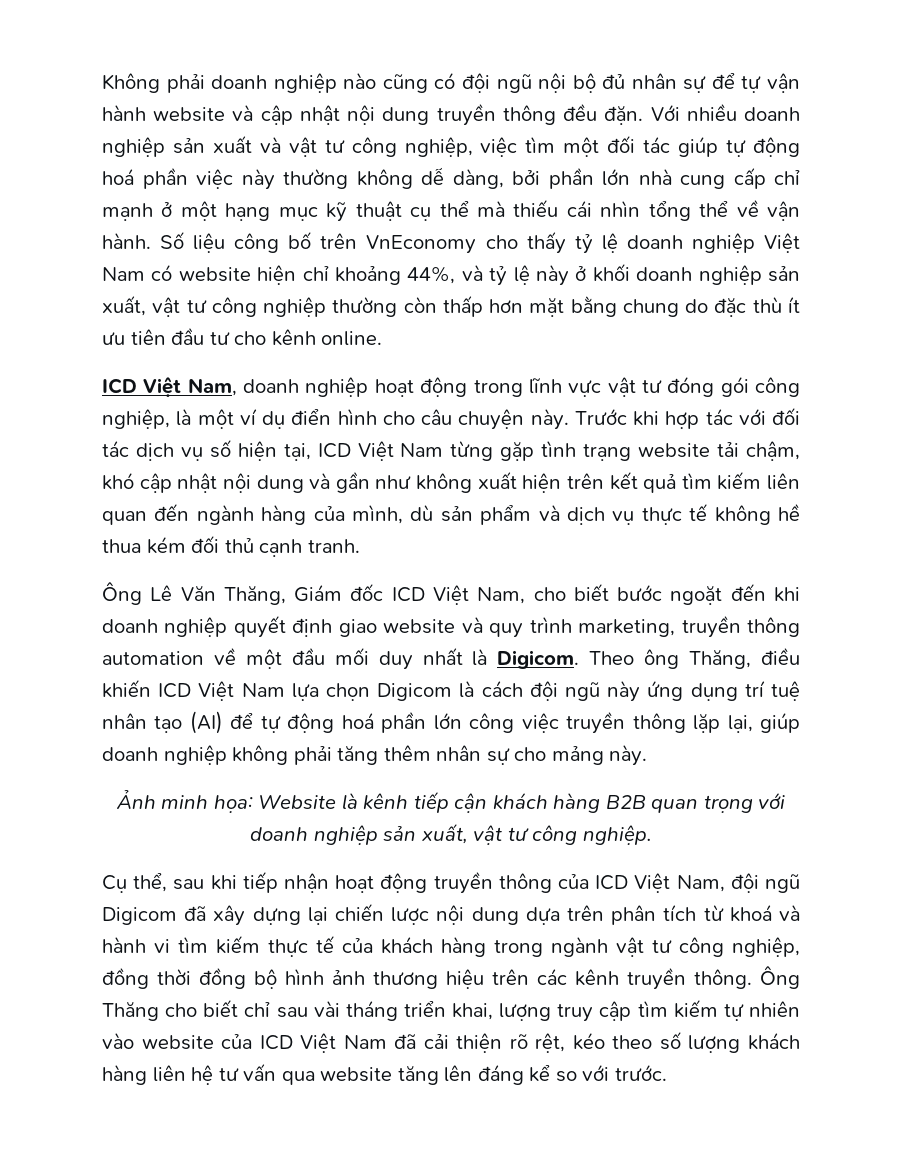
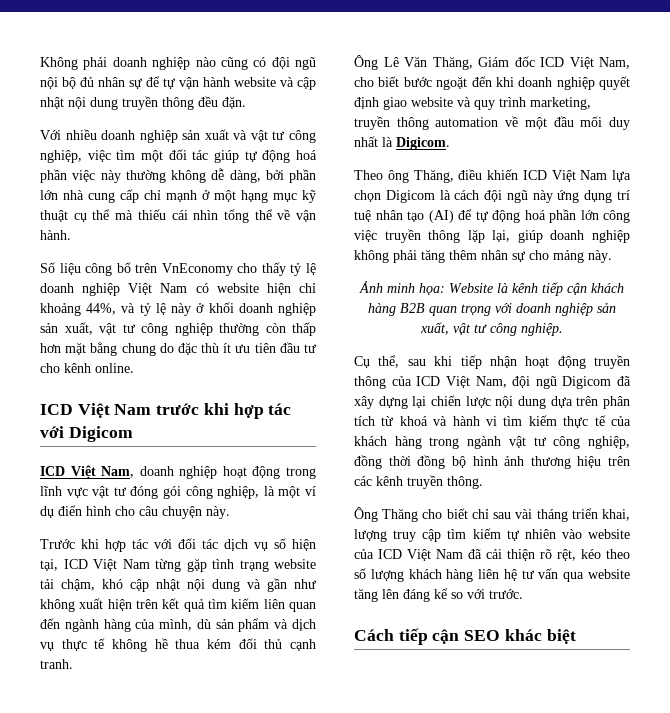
- Không phải doanh nghiệp nào cũng có đội ngũ nội bộ đủ nhân sự để tự vận hành website và cập nhật nội dung truyền thông đều đặn. Với nhiều doanh nghiệp sản xuất và vật tư công nghiệp, việc tìm một đối tác giúp tự động hoá phần việc này thường không dễ dàng, bởi phần lớn nhà cung cấp chỉ mạnh ở một hạng mục kỹ thuật cụ thể mà thiếu cái nhìn tổng thể về vận hành. Số liệu công bố trên VnEconomy cho thấy tỷ lệ doanh nghiệp Việt Nam có website hiện chỉ khoảng 44%, và tỷ lệ này ở khối doanh nghiệp sản xuất, vật tư công nghiệp thường còn thấp hơn mặt bằng chung do đặc thù ít ưu tiên đầu tư cho kênh online.
+ Không phải doanh nghiệp nào cũng có đội ngũ nội bộ đủ nhân sự để tự vận hành website và cập nhật nội dung truyền thông đều đặn.
+ Với nhiều doanh nghiệp sản xuất và vật tư công nghiệp, việc tìm một đối tác giúp tự động hoá phần việc này thường không dễ dàng, bởi phần lớn nhà cung cấp chỉ mạnh ở một hạng mục kỹ thuật cụ thể mà thiếu cái nhìn tổng thể về vận hành.
+ Số liệu công bố trên VnEconomy cho thấy tỷ lệ doanh nghiệp Việt Nam có website hiện chỉ khoảng 44%, và tỷ lệ này ở khối doanh nghiệp sản xuất, vật tư công nghiệp thường còn thấp hơn mặt bằng chung do đặc thù ít ưu tiên đầu tư cho kênh online.
+ ICD Việt Nam trước khi hợp tác với Digicom
- ICD Việt Nam, doanh nghiệp hoạt động trong lĩnh vực vật tư đóng gói công nghiệp, là một ví dụ điển hình cho câu chuyện này. Trước khi hợp tác với đối tác dịch vụ số hiện tại, ICD Việt Nam từng gặp tình trạng website tải chậm, khó cập nhật nội dung và gần như không xuất hiện trên kết quả tìm kiếm liên quan đến ngành hàng của mình, dù sản phẩm và dịch vụ thực tế không hề thua kém đối thủ cạnh tranh.
+ ICD Việt Nam, doanh nghiệp hoạt động trong lĩnh vực vật tư đóng gói công nghiệp, là một ví dụ điển hình cho câu chuyện này.
+ Trước khi hợp tác với đối tác dịch vụ số hiện tại, ICD Việt Nam từng gặp tình trạng website tải chậm, khó cập nhật nội dung và gần như không xuất hiện trên kết quả tìm kiếm liên quan đến ngành hàng của mình, dù sản phẩm và dịch vụ thực tế không hề thua kém đối thủ cạnh tranh.
- Ông Lê Văn Thăng, Giám đốc ICD Việt Nam, cho biết bước ngoặt đến khi doanh nghiệp quyết định giao website và quy trình marketing, truyền thông automation về một đầu mối duy nhất là Digicom. Theo ông Thăng, điều khiến ICD Việt Nam lựa chọn Digicom là cách đội ngũ này ứng dụng trí tuệ nhân tạo (AI) để tự động hoá phần lớn công việc truyền thông lặp lại, giúp doanh nghiệp không phải tăng thêm nhân sự cho mảng này.
+ Ông Lê Văn Thăng, Giám đốc ICD Việt Nam, cho biết bước ngoặt đến khi doanh nghiệp quyết định giao website và quy trình marketing, truyền thông automation về một đầu mối duy nhất là Digicom.
+ Theo ông Thăng, điều khiến ICD Việt Nam lựa chọn Digicom là cách đội ngũ này ứng dụng trí tuệ nhân tạo (AI) để tự động hoá phần lớn công việc truyền thông lặp lại, giúp doanh nghiệp không phải tăng thêm nhân sự cho mảng này.
- Cụ thể, sau khi tiếp nhận hoạt động truyền thông của ICD Việt Nam, đội ngũ Digicom đã xây dựng lại chiến lược nội dung dựa trên phân tích từ khoá và hành vi tìm kiếm thực tế của khách hàng trong ngành vật tư công nghiệp, đồng thời đồng bộ hình ảnh thương hiệu trên các kênh truyền thông. Ông Thăng cho biết chỉ sau vài tháng triển khai, lượng truy cập tìm kiếm tự nhiên vào website của ICD Việt Nam đã cải thiện rõ rệt, kéo theo số lượng khách hàng liên hệ tư vấn qua website tăng lên đáng kể so với trước.
+ Cụ thể, sau khi tiếp nhận hoạt động truyền thông của ICD Việt Nam, đội ngũ Digicom đã xây dựng lại chiến lược nội dung dựa trên phân tích từ khoá và hành vi tìm kiếm thực tế của khách hàng trong ngành vật tư công nghiệp, đồng thời đồng bộ hình ảnh thương hiệu trên các kênh truyền thông.
+ Ông Thăng cho biết chỉ sau vài tháng triển khai, lượng truy cập tìm kiếm tự nhiên vào website của ICD Việt Nam đã cải thiện rõ rệt, kéo theo số lượng khách hàng liên hệ tư vấn qua website tăng lên đáng kể so với trước.
+ Cách tiếp cận SEO khác biệt

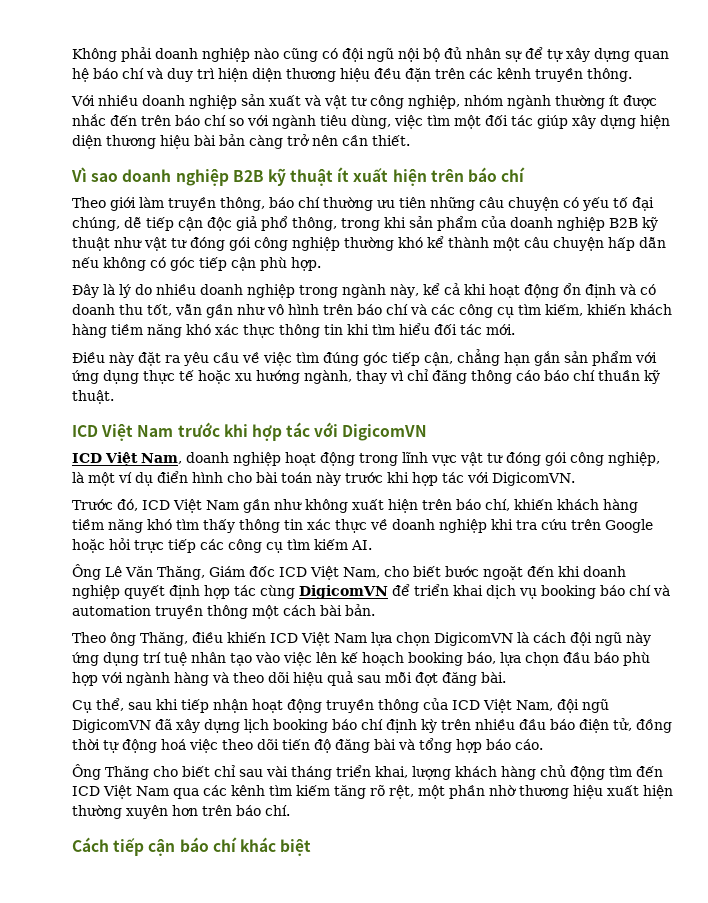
- Không phải doanh nghiệp nào cũng có đội ngũ nội bộ đủ nhân sự để tự vận hành website và cập nhật nội dung truyền thông đều đặn.
+ Không phải doanh nghiệp nào cũng có đội ngũ nội bộ đủ nhân sự để tự xây dựng quan hệ báo chí và duy trì hiện diện thương hiệu đều đặn trên các kênh truyền thông.
- Với nhiều doanh nghiệp sản xuất và vật tư công nghiệp, việc tìm một đối tác giúp tự động hoá phần việc này thường không dễ dàng, bởi phần lớn nhà cung cấp chỉ mạnh ở một hạng mục kỹ thuật cụ thể mà thiếu cái nhìn tổng thể về vận hành.
- Số liệu công bố trên VnEconomy cho thấy tỷ lệ doanh nghiệp Việt Nam có website hiện chỉ khoảng 44%, và tỷ lệ này ở khối doanh nghiệp sản xuất, vật tư công nghiệp thường còn thấp hơn mặt bằng chung do đặc thù ít ưu tiên đầu tư cho kênh online.
+ Với nhiều doanh nghiệp sản xuất và vật tư công nghiệp, nhóm ngành thường ít được nhắc đến trên báo chí so với ngành tiêu dùng, việc tìm một đối tác giúp xây dựng hiện diện thương hiệu bài bản càng trở nên cần thiết.
+ Vì sao doanh nghiệp B2B kỹ thuật ít xuất hiện trên báo chí
+ Theo giới làm truyền thông, báo chí thường ưu tiên những câu chuyện có yếu tố đại chúng, dễ tiếp cận độc giả phổ thông, trong khi sản phẩm của doanh nghiệp B2B kỹ thuật như vật tư đóng gói công nghiệp thường khó kể thành một câu chuyện hấp dẫn nếu không có góc tiếp cận phù hợp.
+ Đây là lý do nhiều doanh nghiệp trong ngành này, kể cả khi hoạt động ổn định và có doanh thu tốt, vẫn gần như vô hình trên báo chí và các công cụ tìm kiếm, khiến khách hàng tiềm năng khó xác thực thông tin khi tìm hiểu đối tác mới.
+ Điều này đặt ra yêu cầu về việc tìm đúng góc tiếp cận, chẳng hạn gắn sản phẩm với ứng dụng thực tế hoặc xu hướng ngành, thay vì chỉ đăng thông cáo báo chí thuần kỹ thuật.
- ICD Việt Nam trước khi hợp tác với Digicom
+ ICD Việt Nam trước khi hợp tác với DigicomVN
- ICD Việt Nam, doanh nghiệp hoạt động trong lĩnh vực vật tư đóng gói công nghiệp, là một ví dụ điển hình cho câu chuyện này.
- Trước khi hợp tác với đối tác dịch vụ số hiện tại, ICD Việt Nam từng gặp tình trạng website tải chậm, khó cập nhật nội dung và gần như không xuất hiện trên kết quả tìm kiếm liên quan đến ngành hàng của mình, dù sản phẩm và dịch vụ thực tế không hề thua kém đối thủ cạnh tranh.
+ ICD Việt Nam, doanh nghiệp hoạt động trong lĩnh vực vật tư đóng gói công nghiệp, là một ví dụ điển hình cho bài toán này trước khi hợp tác với DigicomVN.
+ Trước đó, ICD Việt Nam gần như không xuất hiện trên báo chí, khiến khách hàng tiềm năng khó tìm thấy thông tin xác thực về doanh nghiệp khi tra cứu trên Google hoặc hỏi trực tiếp các công cụ tìm kiếm AI.
- Ông Lê Văn Thăng, Giám đốc ICD Việt Nam, cho biết bước ngoặt đến khi doanh nghiệp quyết định giao website và quy trình marketing, truyền thông automation về một đầu mối duy nhất là Digicom.
+ Ông Lê Văn Thăng, Giám đốc ICD Việt Nam, cho biết bước ngoặt đến khi doanh nghiệp quyết định hợp tác cùng DigicomVN để triển khai dịch vụ booking báo chí và automation truyền thông một cách bài bản.
- Theo ông Thăng, điều khiến ICD Việt Nam lựa chọn Digicom là cách đội ngũ này ứng dụng trí tuệ nhân tạo (AI) để tự động hoá phần lớn công việc truyền thông lặp lại, giúp doanh nghiệp không phải tăng thêm nhân sự cho mảng này.
- Ảnh minh họa: Website là kênh tiếp cận khách hàng B2B quan trọng với doanh nghiệp sản xuất, vật tư công nghiệp.
+ Theo ông Thăng, điều khiến ICD Việt Nam lựa chọn DigicomVN là cách đội ngũ này ứng dụng trí tuệ nhân tạo vào việc lên kế hoạch booking báo, lựa chọn đầu báo phù hợp với ngành hàng và theo dõi hiệu quả sau mỗi đợt đăng bài.
- Cụ thể, sau khi tiếp nhận hoạt động truyền thông của ICD Việt Nam, đội ngũ Digicom đã xây dựng lại chiến lược nội dung dựa trên phân tích từ khoá và hành vi tìm kiếm thực tế của khách hàng trong ngành vật tư công nghiệp, đồng thời đồng bộ hình ảnh thương hiệu trên các kênh truyền thông.
+ Cụ thể, sau khi tiếp nhận hoạt động truyền thông của ICD Việt Nam, đội ngũ DigicomVN đã xây dựng lịch booking báo chí định kỳ trên nhiều đầu báo điện tử, đồng thời tự động hoá việc theo dõi tiến độ đăng bài và tổng hợp báo cáo.
- Ông Thăng cho biết chỉ sau vài tháng triển khai, lượng truy cập tìm kiếm tự nhiên vào website của ICD Việt Nam đã cải thiện rõ rệt, kéo theo số lượng khách hàng liên hệ tư vấn qua website tăng lên đáng kể so với trước.
+ Ông Thăng cho biết chỉ sau vài tháng triển khai, lượng khách hàng chủ động tìm đến ICD Việt Nam qua các kênh tìm kiếm tăng rõ rệt, một phần nhờ thương hiệu xuất hiện thường xuyên hơn trên báo chí.
- Cách tiếp cận SEO khác biệt
+ Cách tiếp cận báo chí khác biệt

